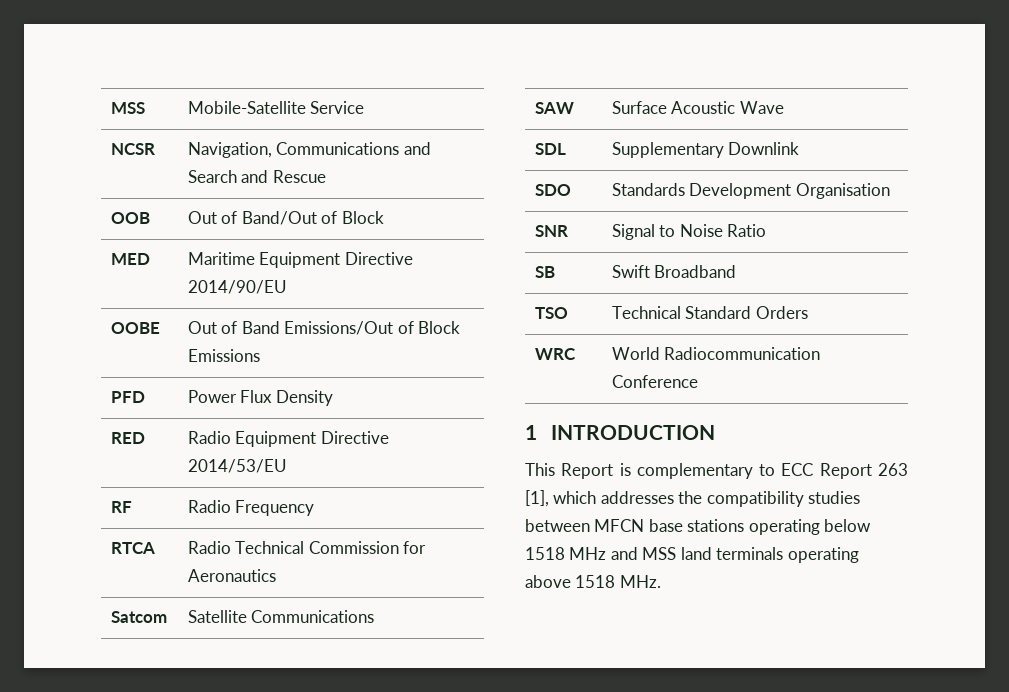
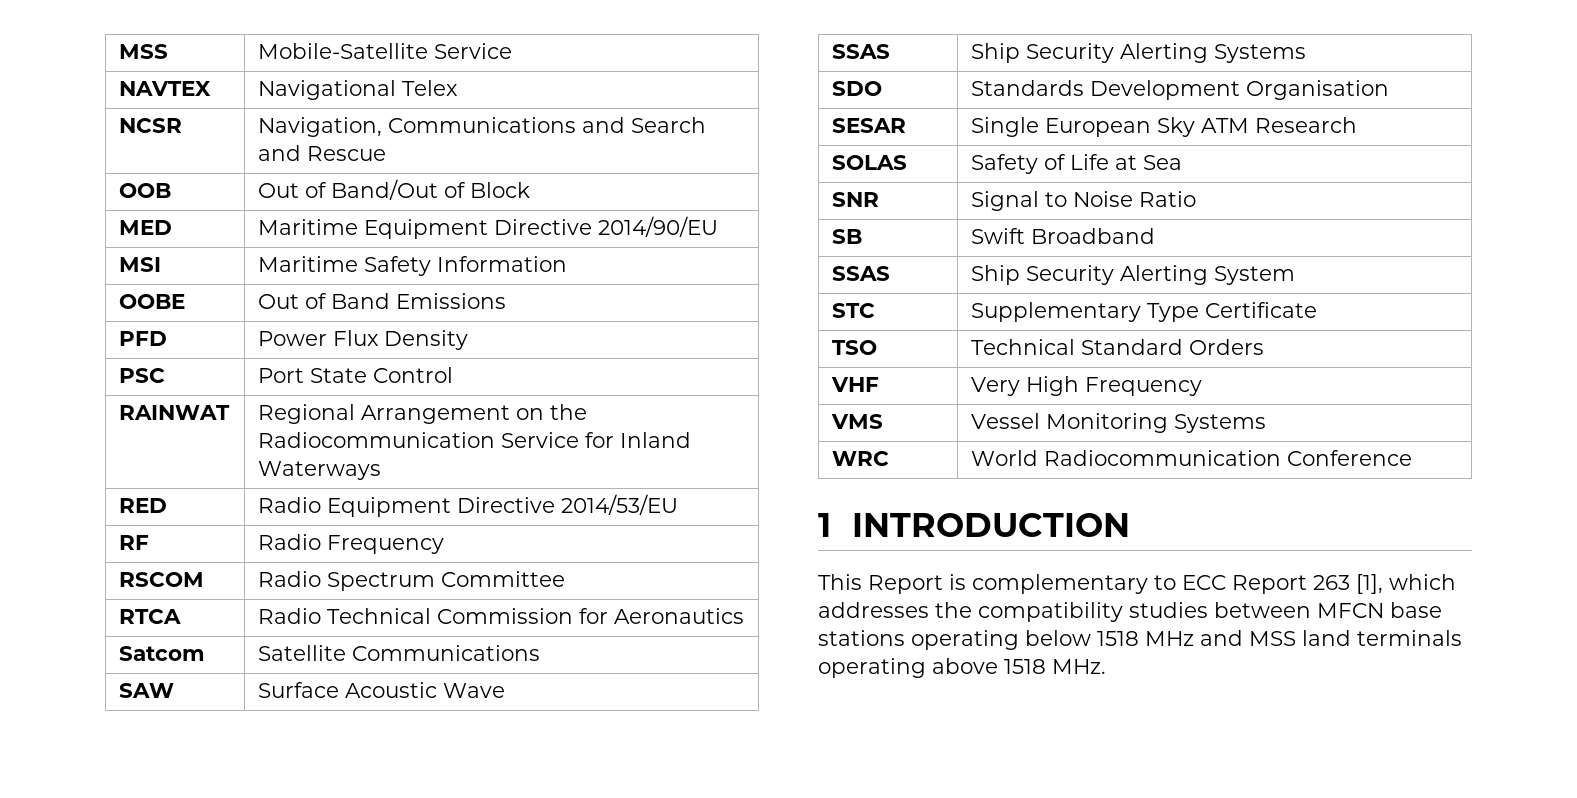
+ NAVTEX | Navigational Telex
+ MSI | Maritime Safety Information
- OOBE | Out of Band Emissions/Out of Block Emissions
+ OOBE | Out of Band Emissions
+ PSC | Port State Control
+ RAINWAT | Regional Arrangement on the Radiocommunication Service for Inland Waterways
+ RSCOM | Radio Spectrum Committee
- SDL | Supplementary Downlink
+ SSAS | Ship Security Alerting Systems
+ SESAR | Single European Sky ATM Research
+ SOLAS | Safety of Life at Sea
+ SSAS | Ship Security Alerting System
+ STC | Supplementary Type Certificate
  TSO | Technical Standard Orders
+ VHF | Very High Frequency
+ VMS | Vessel Monitoring Systems

